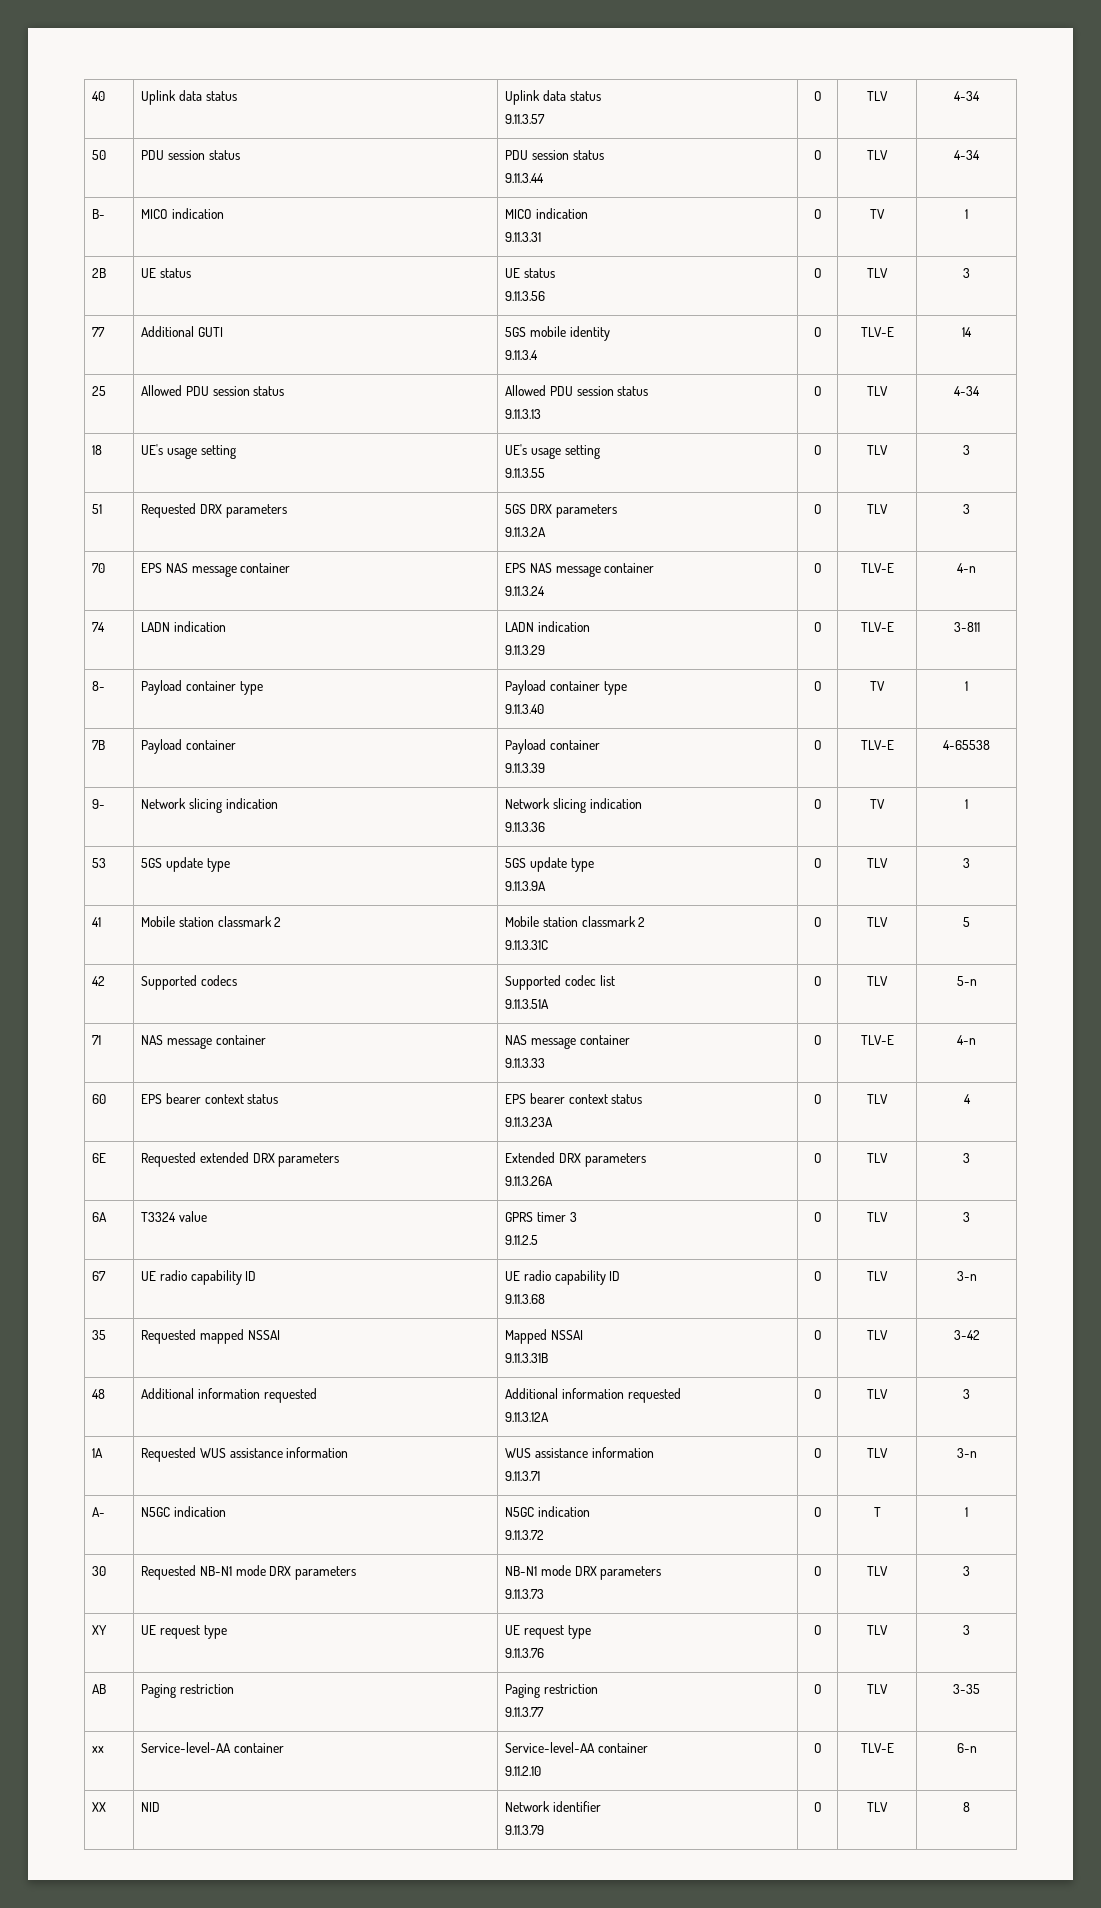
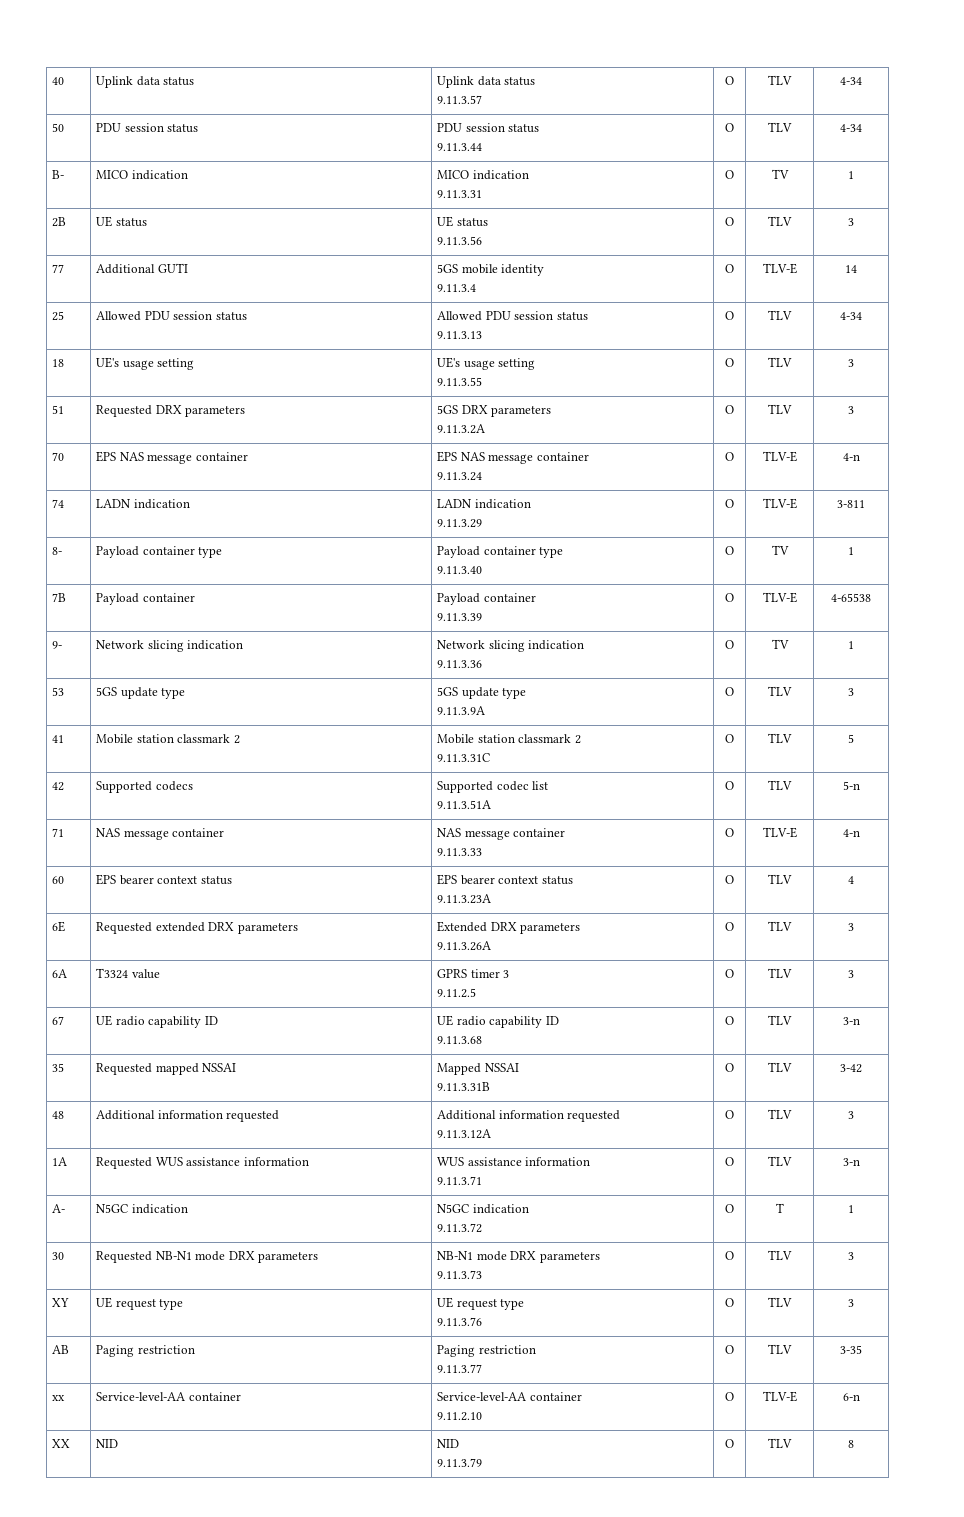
- XX | NID | Network identifier
+ XX | NID | NID

